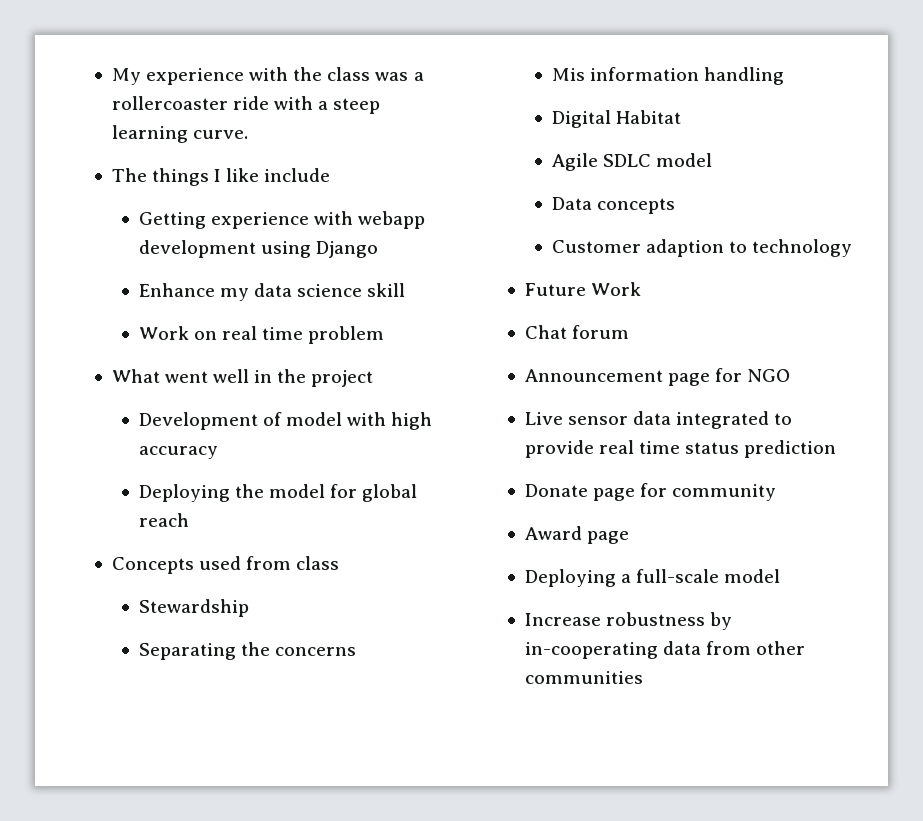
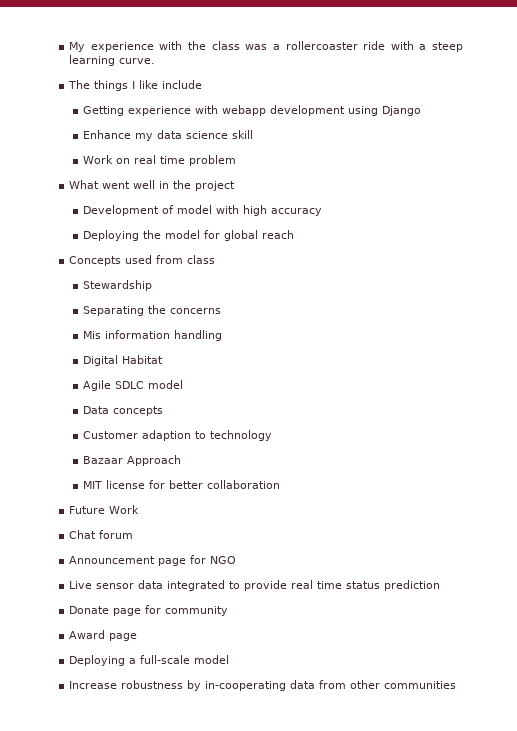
+ Bazaar Approach
+ MIT license for better collaboration

